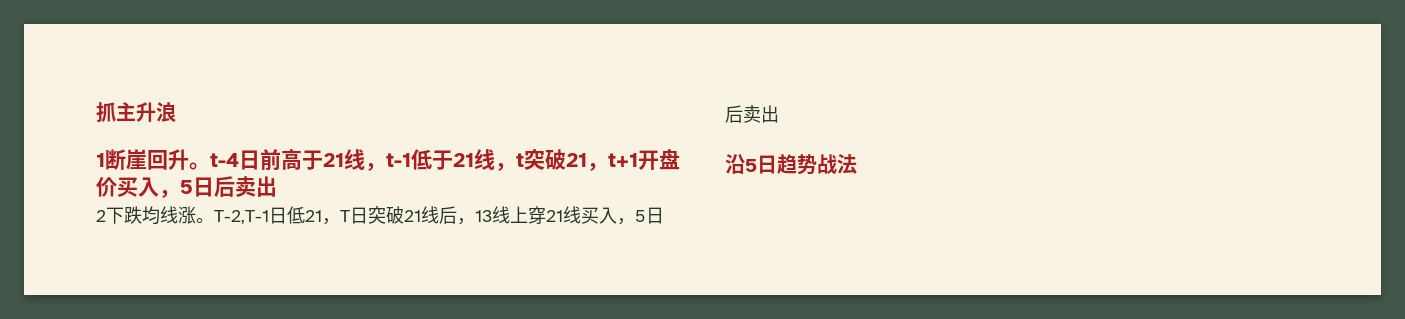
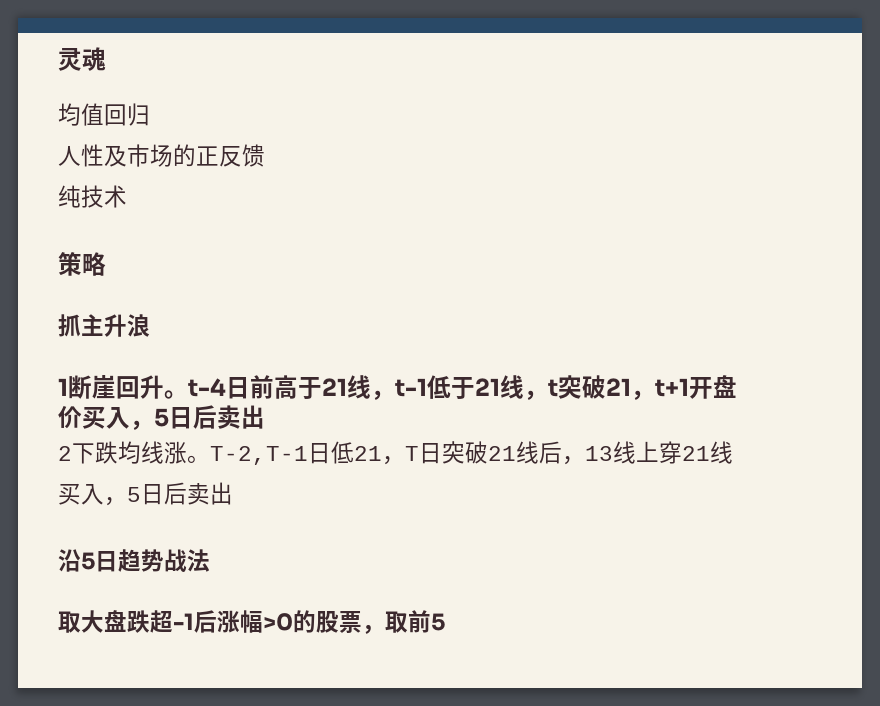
+ 灵魂
+ 均值回归
+ 人性及市场的正反馈
+ 纯技术
+ 策略
+ 取大盘跌超-1后涨幅>0的股票，取前5

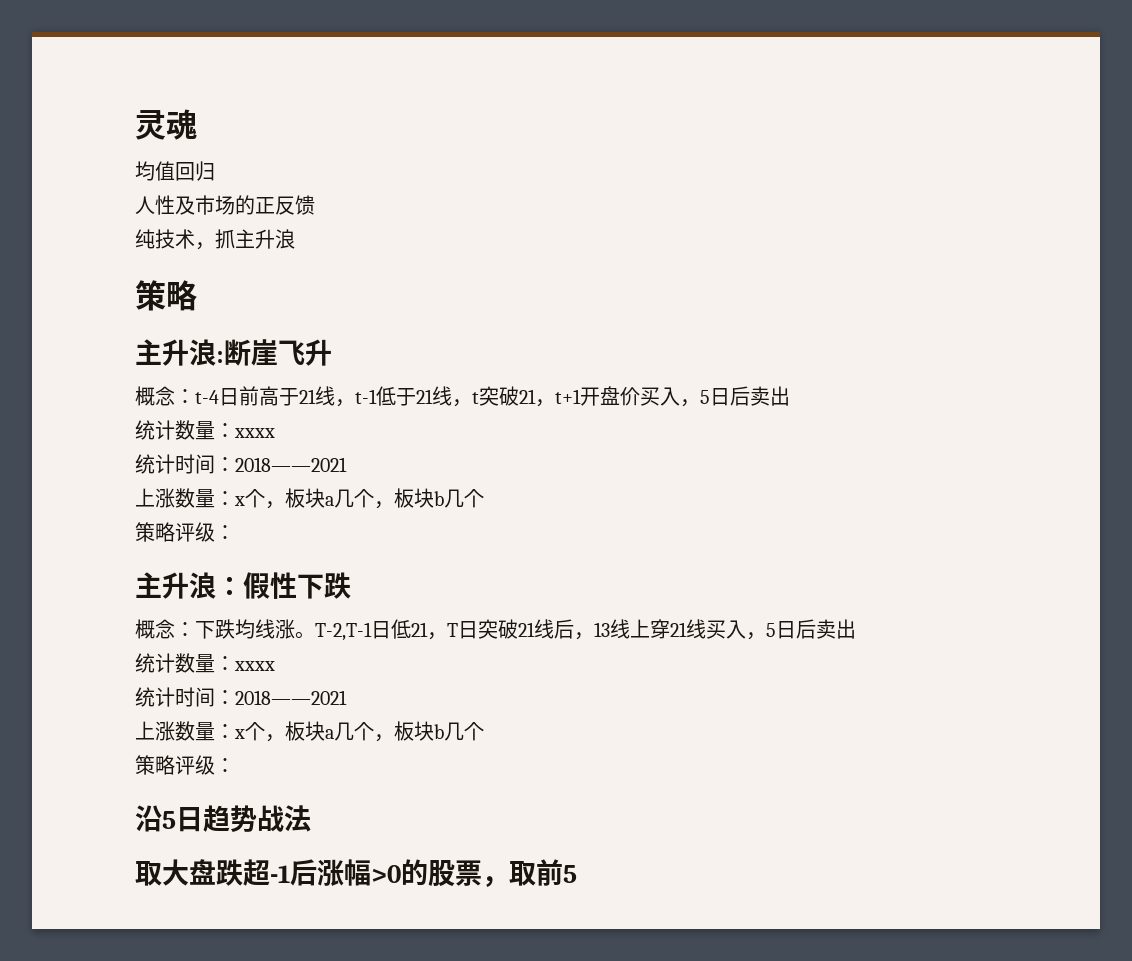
- 纯技术
+ 纯技术，抓主升浪
  策略
- 抓主升浪
- 1断崖回升。t-4日前高于21线，t-1低于21线，t突破21，t+1开盘价买入，5日后卖出
- 2下跌均线涨。
+ 主升浪:断崖飞升
+ 概念：t-4日前高于21线，t-1低于21线，t突破21，t+1开盘价买入，5日后卖出
+ 统计数量：xxxx
+ 统计时间：2018——2021
+ 上涨数量：x个，板块a几个，板块b几个
+ 策略评级：
+ 主升浪：假性下跌
+ 概念：下跌均线涨。
  T-2,T-1日低21，T日突破21线后，13线上穿21线买入，5日后卖出
+ 统计数量：xxxx
+ 统计时间：2018——2021
+ 上涨数量：x个，板块a几个，板块b几个
+ 策略评级：

